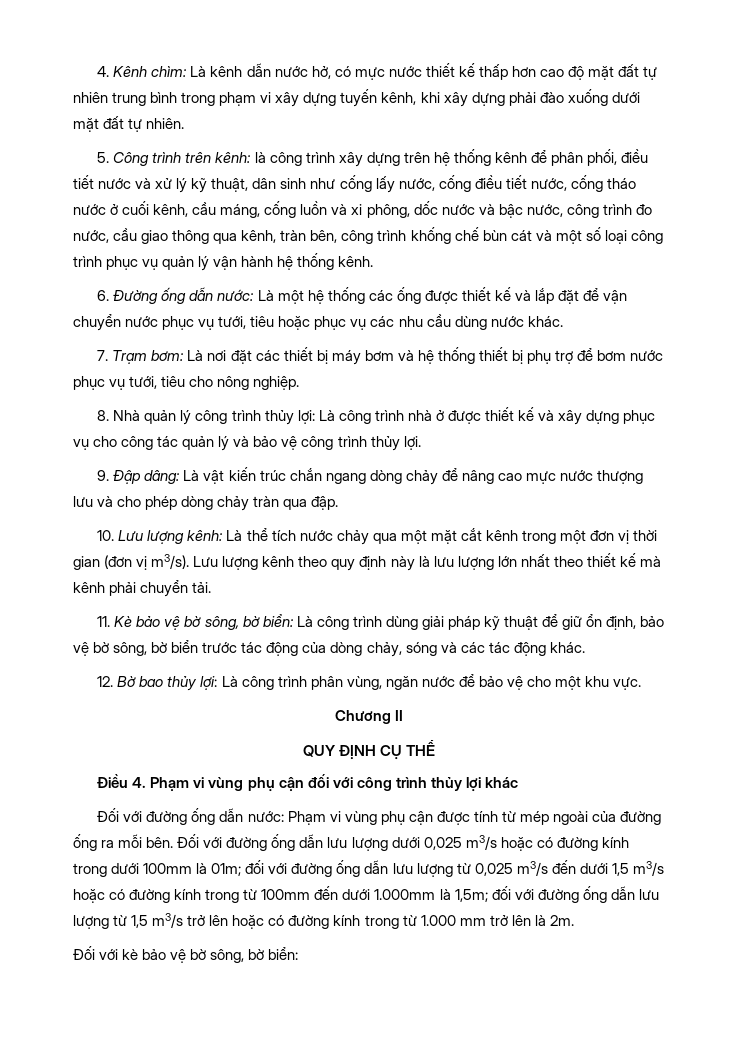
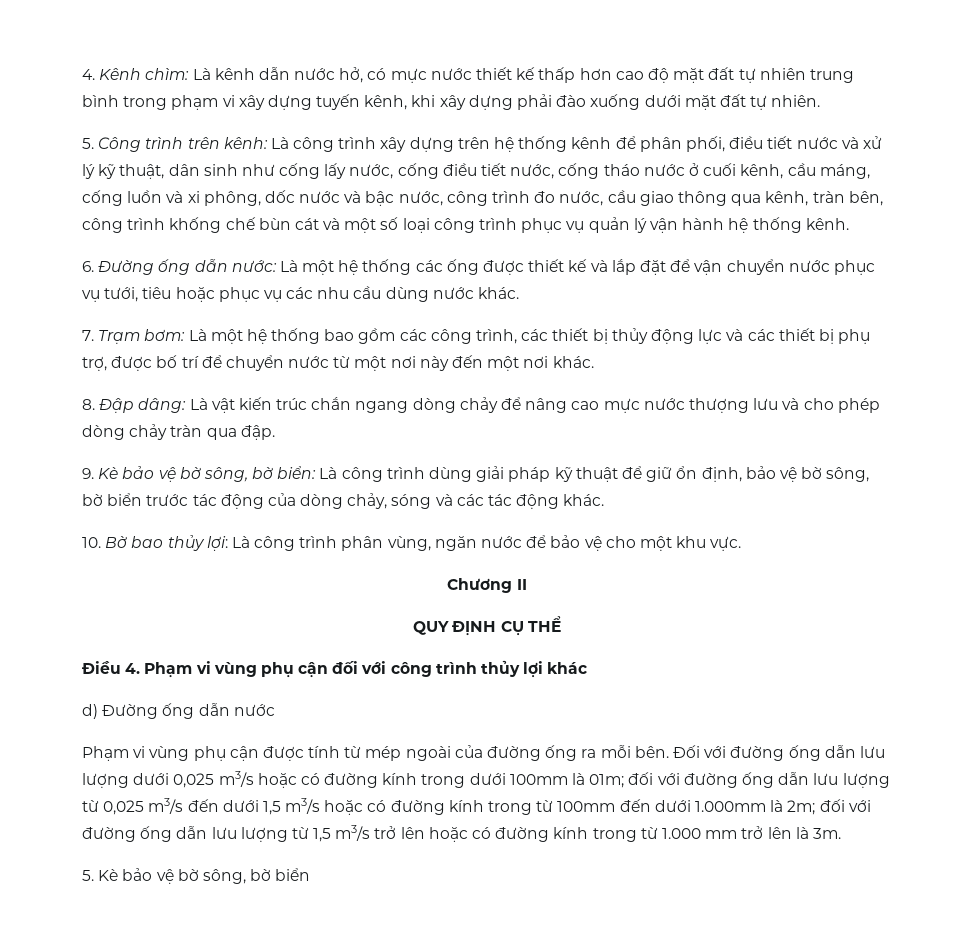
- là công trình xây dựng trên hệ thống kênh để phân phối, điều tiết nước và xử lý kỹ thuật, dân sinh như cống lấy nước, cống điều tiết nước, cống tháo nước ở cuối kênh, cầu máng, cống luồn và xi phông, dốc nước và bậc nước, công trình đo nước, cầu giao thông qua kênh, tràn bên, công trình khống chế bùn cát và một số loại công trình phục vụ quản lý vận hành hệ thống kênh.
+ Là công trình xây dựng trên hệ thống kênh để phân phối, điều tiết nước và xử lý kỹ thuật, dân sinh như cống lấy nước, cống điều tiết nước, cống tháo nước ở cuối kênh, cầu máng, cống luồn và xi phông, dốc nước và bậc nước, công trình đo nước, cầu giao thông qua kênh, tràn bên, công trình khống chế bùn cát và một số loại công trình phục vụ quản lý vận hành hệ thống kênh.
- 7. Trạm bơm: Là nơi đặt các thiết bị máy bơm và hệ thống thiết bị phụ trợ để bơm nước phục vụ tưới, tiêu cho nông nghiệp.
- 8. Nhà quản lý công trình thủy lợi: Là công trình nhà ở được thiết kế và xây dựng phục vụ cho công tác quản lý và bảo vệ công trình thủy lợi.
- 9. Đập dâng: Là vật kiến trúc chắn ngang dòng chảy để nâng cao mực nước thượng lưu và cho phép dòng chảy tràn qua đập.
+ 7. Trạm bơm: Là một hệ thống bao gồm các công trình, các thiết bị thủy động lực và các thiết bị phụ trợ, được bố trí để chuyển nước từ một nơi này đến một nơi khác.
+ 8. Đập dâng: Là vật kiến trúc chắn ngang dòng chảy để nâng cao mực nước thượng lưu và cho phép dòng chảy tràn qua đập.
- 10. Lưu lượng kênh: Là thể tích nước chảy qua một mặt cắt kênh trong một đơn vị thời gian (đơn vị m3/s). Lưu lượng kênh theo quy định này là lưu lượng lớn nhất theo thiết kế mà kênh phải chuyển tải.
- 11. Kè bảo vệ bờ sông, bờ biển: Là công trình dùng giải pháp kỹ thuật để giữ ổn định, bảo vệ bờ sông, bờ biển trước tác động của dòng chảy, sóng và các tác động khác.
+ 9. Kè bảo vệ bờ sông, bờ biển: Là công trình dùng giải pháp kỹ thuật để giữ ổn định, bảo vệ bờ sông, bờ biển trước tác động của dòng chảy, sóng và các tác động khác.
- 12. Bờ bao thủy lợi: Là công trình phân vùng, ngăn nước để bảo vệ cho một khu vực.
+ 10. Bờ bao thủy lợi: Là công trình phân vùng, ngăn nước để bảo vệ cho một khu vực.
- Đối với đường ống dẫn nước: Phạm vi vùng phụ cận được tính từ mép ngoài của đường ống ra mỗi bên.
+ d) Đường ống dẫn nước
+ Phạm vi vùng phụ cận được tính từ mép ngoài của đường ống ra mỗi bên.
- đối với đường ống dẫn lưu lượng từ 0,025 m3/s đến dưới 1,5 m3/s hoặc có đường kính trong từ 100mm đến dưới 1.000mm là 1,5m;
+ đối với đường ống dẫn lưu lượng từ 0,025 m3/s đến dưới 1,5 m3/s hoặc có đường kính trong từ 100mm đến dưới 1.000mm là 2m;
- đối với đường ống dẫn lưu lượng từ 1,5 m3/s trở lên hoặc có đường kính trong từ 1.000 mm trở lên là 2m.
- Đối với kè bảo vệ bờ sông, bờ biển:
+ đối với đường ống dẫn lưu lượng từ 1,5 m3/s trở lên hoặc có đường kính trong từ 1.000 mm trở lên là 3m.
+ 5. Kè bảo vệ bờ sông, bờ biển

